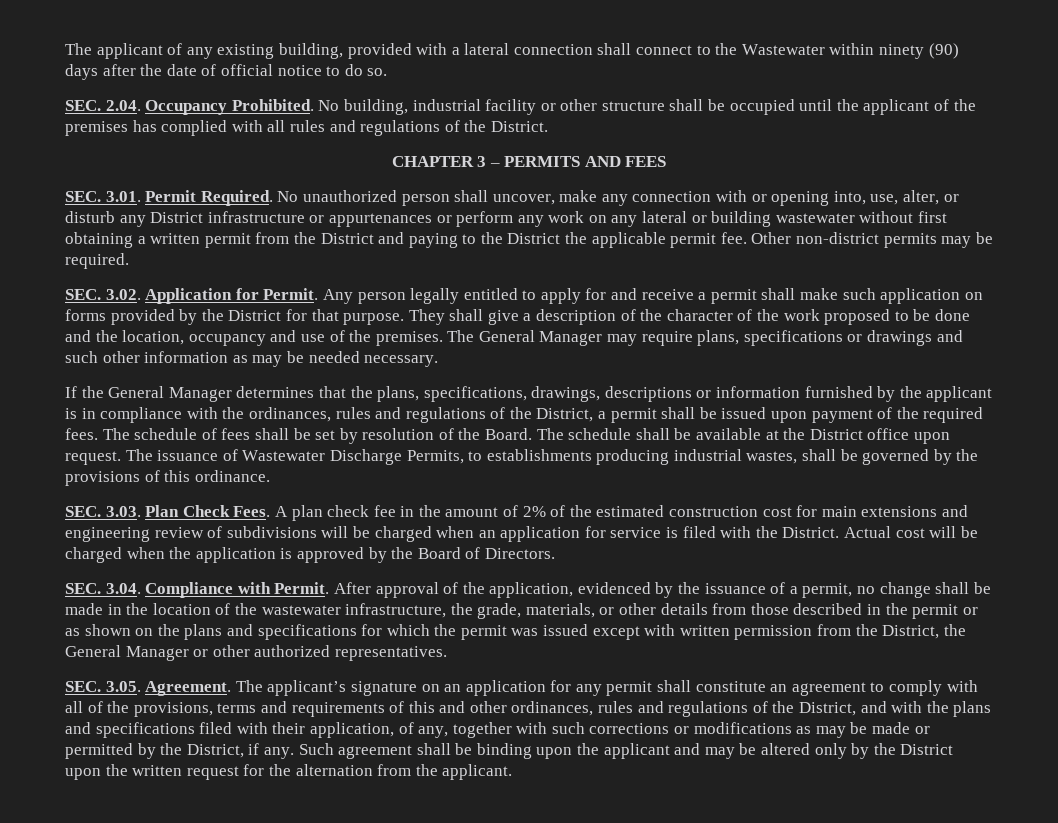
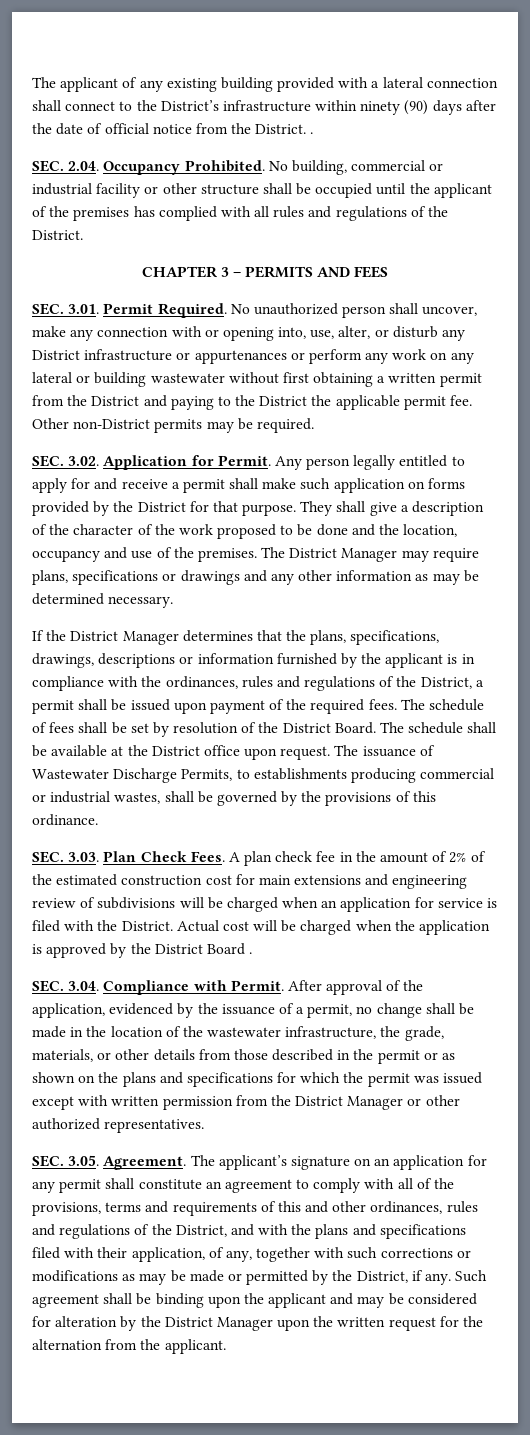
- The applicant of any existing building, provided with a lateral connection shall connect to the Wastewater within ninety (90) days after the date of official notice to do so.
+ The applicant of any existing building provided with a lateral connection shall connect to the District’s infrastructure within ninety (90) days after the date of official notice from the District. .
- No building, industrial facility or other structure shall be occupied until the applicant of the premises has complied with all rules and regulations of the District.
+ No building, commercial or industrial facility or other structure shall be occupied until the applicant of the premises has complied with all rules and regulations of the District.
- Other non-district permits may be required.
+ Other non-District permits may be required.
- The General Manager may require plans, specifications or drawings and such other information as may be needed necessary.
+ The District Manager may require plans, specifications or drawings and any other information as may be determined necessary.
- If the General Manager determines that the plans, specifications, drawings, descriptions or information furnished by the applicant is in compliance with the ordinances, rules and regulations of the District, a permit shall be issued upon payment of the required fees.
+ If the District Manager determines that the plans, specifications, drawings, descriptions or information furnished by the applicant is in compliance with the ordinances, rules and regulations of the District, a permit shall be issued upon payment of the required fees.
- The schedule of fees shall be set by resolution of the Board.
+ The schedule of fees shall be set by resolution of the District Board.
- The issuance of Wastewater Discharge Permits, to establishments producing industrial wastes, shall be governed by the provisions of this ordinance.
+ The issuance of Wastewater Discharge Permits, to establishments producing commercial or industrial wastes, shall be governed by the provisions of this ordinance.
- Actual cost will be charged when the application is approved by the Board of Directors.
+ Actual cost will be charged when the application is approved by the District Board .
- After approval of the application, evidenced by the issuance of a permit, no change shall be made in the location of the wastewater infrastructure, the grade, materials, or other details from those described in the permit or as shown on the plans and specifications for which the permit was issued except with written permission from the District, the General Manager or other authorized representatives.
+ After approval of the application, evidenced by the issuance of a permit, no change shall be made in the location of the wastewater infrastructure, the grade, materials, or other details from those described in the permit or as shown on the plans and specifications for which the permit was issued except with written permission from the District Manager or other authorized representatives.
- Such agreement shall be binding upon the applicant and may be altered only by the District upon the written request for the alternation from the applicant.
+ Such agreement shall be binding upon the applicant and may be considered for alteration by the District Manager upon the written request for the alternation from the applicant.

